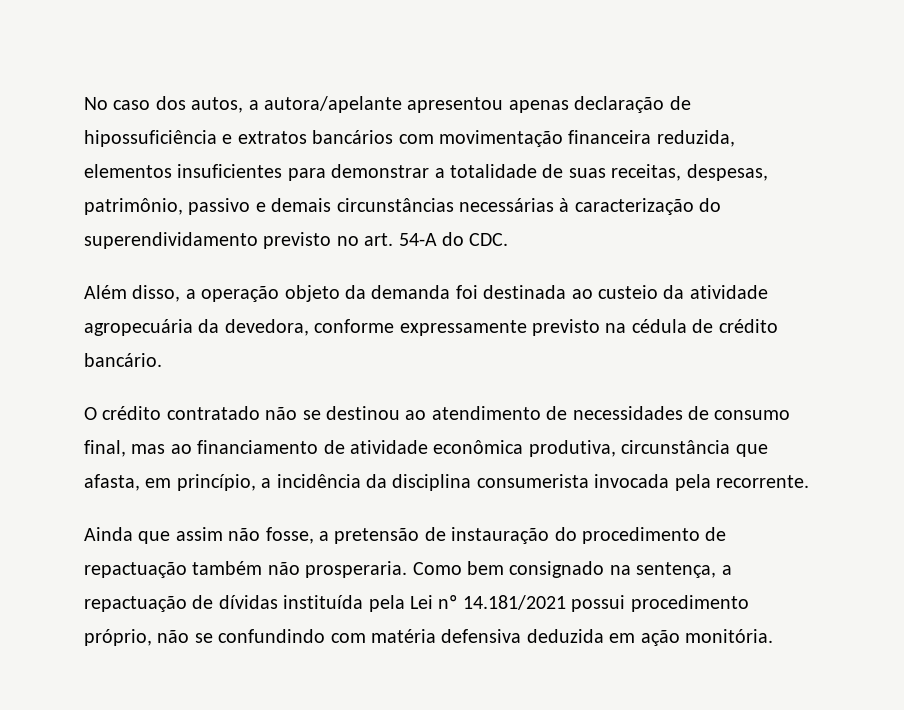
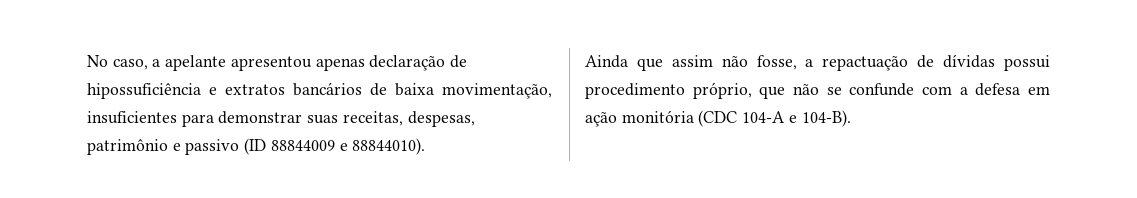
- No caso dos autos, a autora/apelante apresentou apenas declaração de hipossuficiência e extratos bancários com movimentação financeira reduzida, elementos insuficientes para demonstrar a totalidade de suas receitas, despesas, patrimônio, passivo e demais circunstâncias necessárias à caracterização do superendividamento previsto no art. 54-A do CDC.
- Além disso, a operação objeto da demanda foi destinada ao custeio da atividade agropecuária da devedora, conforme expressamente previsto na cédula de crédito bancário.
- O crédito contratado não se destinou ao atendimento de necessidades de consumo final, mas ao financiamento de atividade econômica produtiva, circunstância que afasta, em princípio, a incidência da disciplina consumerista invocada pela recorrente.
+ No caso, a apelante apresentou apenas declaração de hipossuficiência e extratos bancários de baixa movimentação, insuficientes para demonstrar suas receitas, despesas, patrimônio e passivo (ID 88844009 e 88844010).
- Ainda que assim não fosse, a pretensão de instauração do procedimento de repactuação também não prosperaria. Como bem consignado na sentença, a repactuação de dívidas instituída pela Lei nº 14.181/2021 possui procedimento próprio, não se confundindo com matéria defensiva deduzida em ação monitória.
+ Ainda que assim não fosse, a repactuação de dívidas possui procedimento próprio, que não se confunde com a defesa em ação monitória (CDC 104-A e 104-B).

